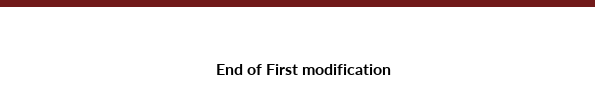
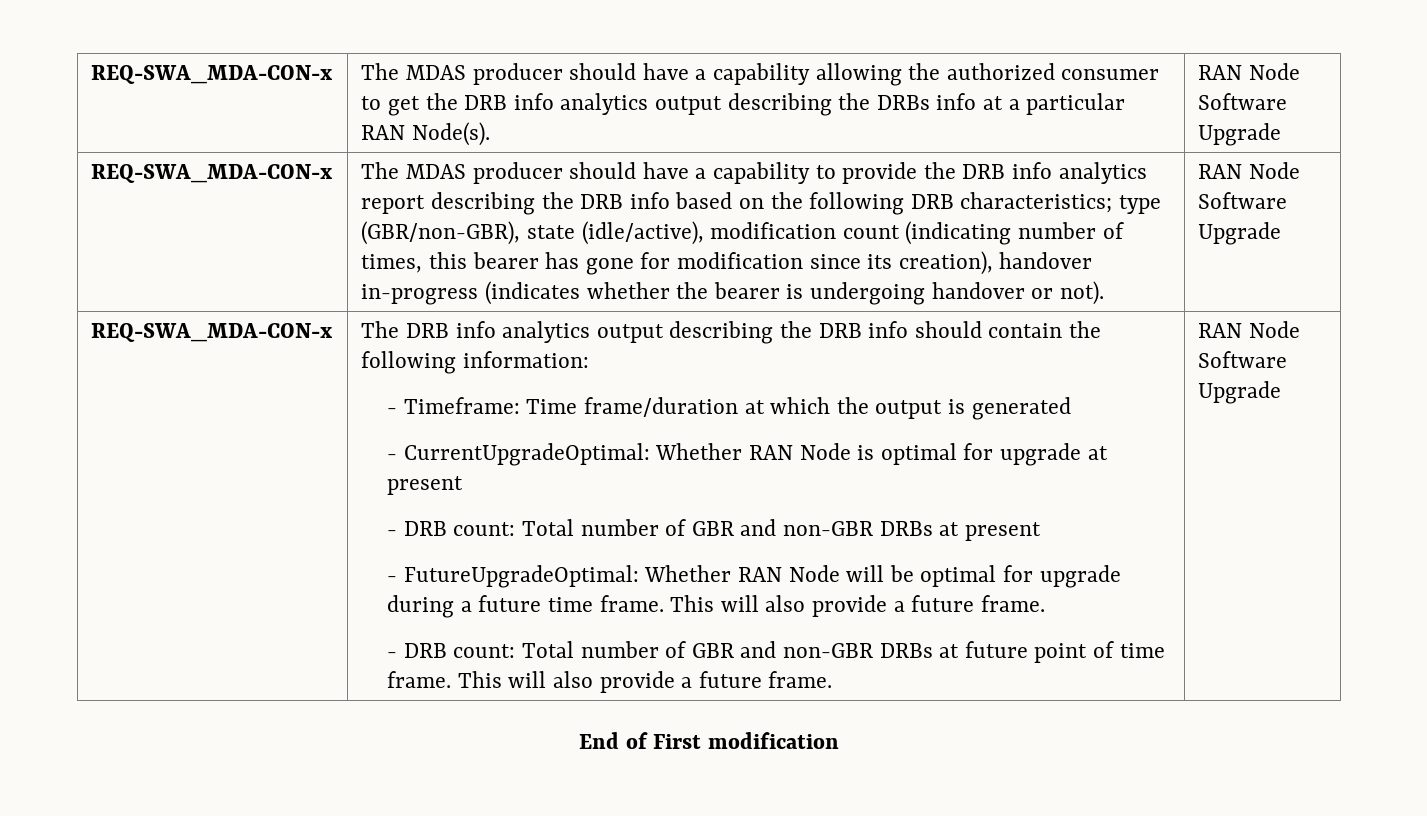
+ REQ-SWA_MDA-CON-x | The MDAS producer should have a capability allowing the authorized consumer to get the DRB info analytics output describing the DRBs info at a particular RAN Node(s). | RAN Node Software Upgrade
+ REQ-SWA_MDA-CON-x | The MDAS producer should have a capability to provide the DRB info analytics report describing the DRB info based on the following DRB characteristics; type (GBR/non-GBR), state (idle/active), modification count (indicating number of times, this bearer has gone for modification since its creation), handover in-progress (indicates whether the bearer is undergoing handover or not). | RAN Node Software Upgrade
+ REQ-SWA_MDA-CON-x | The DRB info analytics output describing the DRB info should contain the following information:
+ - Timeframe: Time frame/duration at which the output is generated
+ - CurrentUpgradeOptimal: Whether RAN Node is optimal for upgrade at present
+ - DRB count: Total number of GBR and non-GBR DRBs at present
+ - FutureUpgradeOptimal: Whether RAN Node will be optimal for upgrade during a future time frame. This will also provide a future frame.
+ - DRB count: Total number of GBR and non-GBR DRBs at future point of time frame. This will also provide a future frame. | RAN Node Software Upgrade

